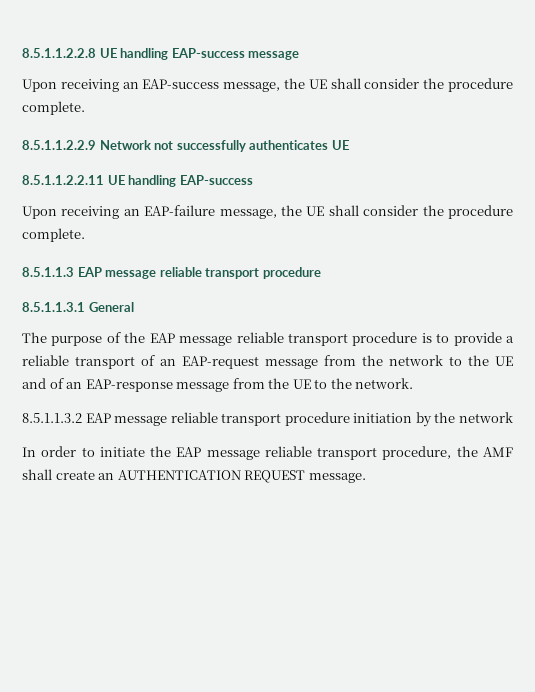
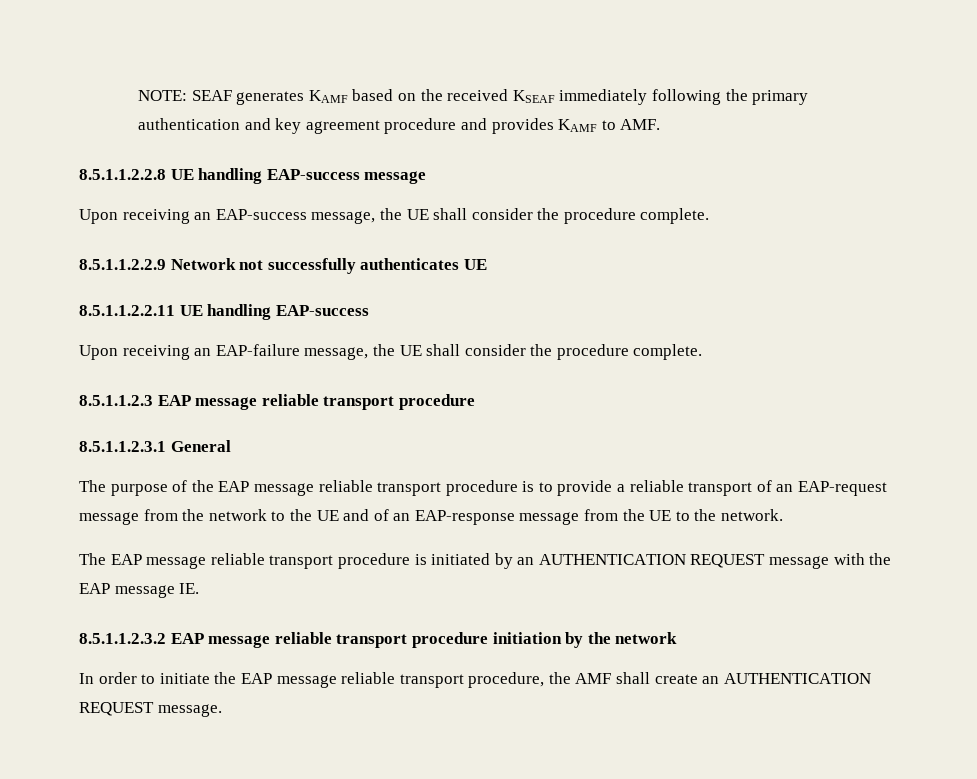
+ NOTE: SEAF generates KAMF based on the received KSEAF immediately following the primary authentication and key agreement procedure and provides KAMF to AMF.
- 8.5.1.1.3 EAP message reliable transport procedure
+ 8.5.1.1.2.3 EAP message reliable transport procedure
- 8.5.1.1.3.1 General
+ 8.5.1.1.2.3.1 General
- 8.5.1.1.3.2 EAP message reliable transport procedure initiation by the network
+ The EAP message reliable transport procedure is initiated by an AUTHENTICATION REQUEST message with the EAP message IE.
+ 8.5.1.1.2.3.2 EAP message reliable transport procedure initiation by the network

